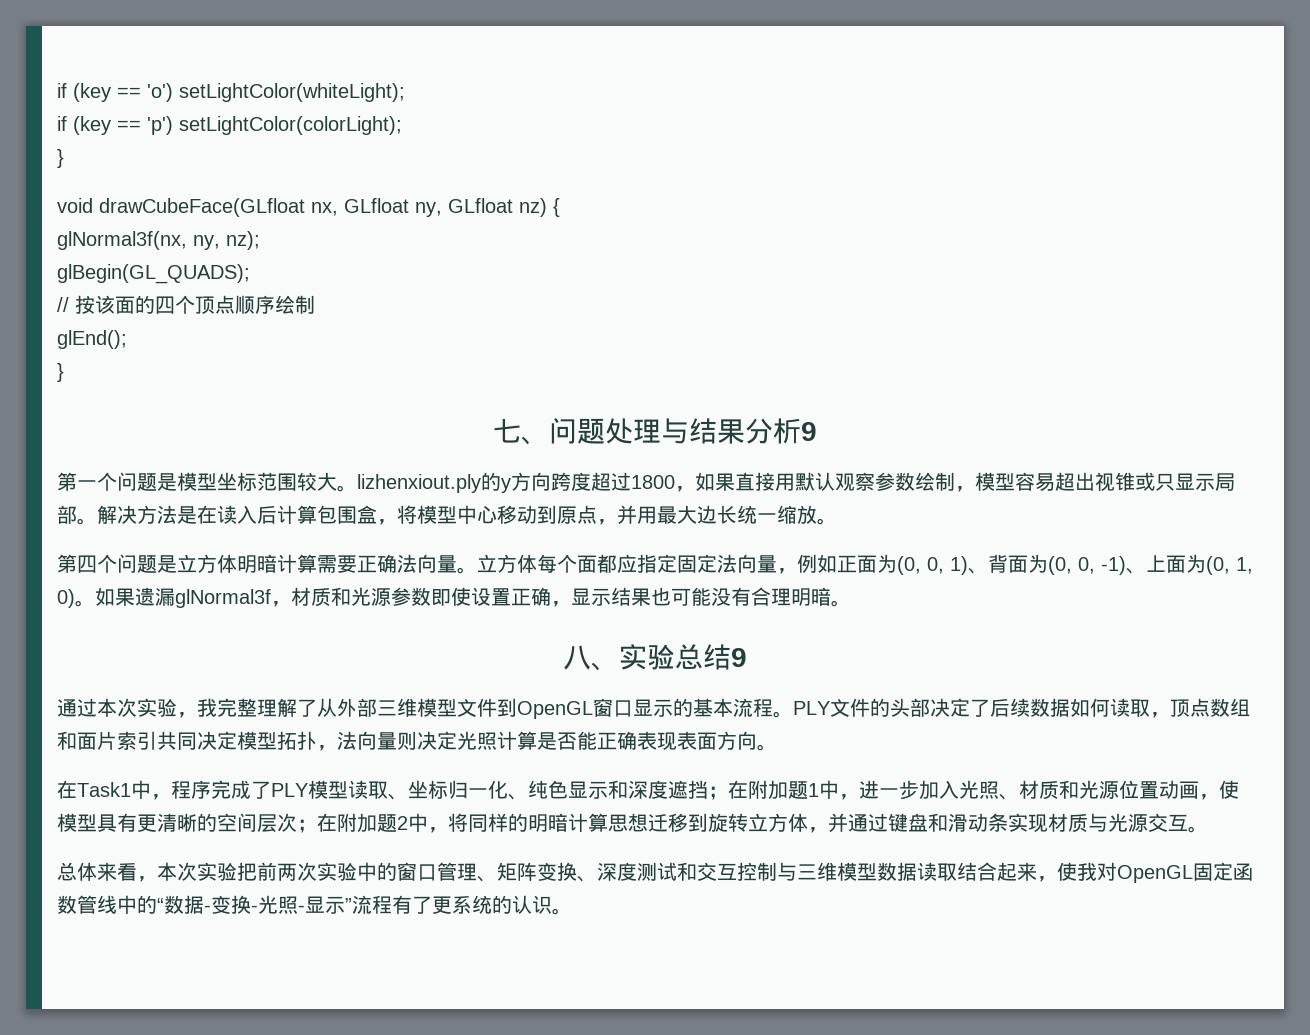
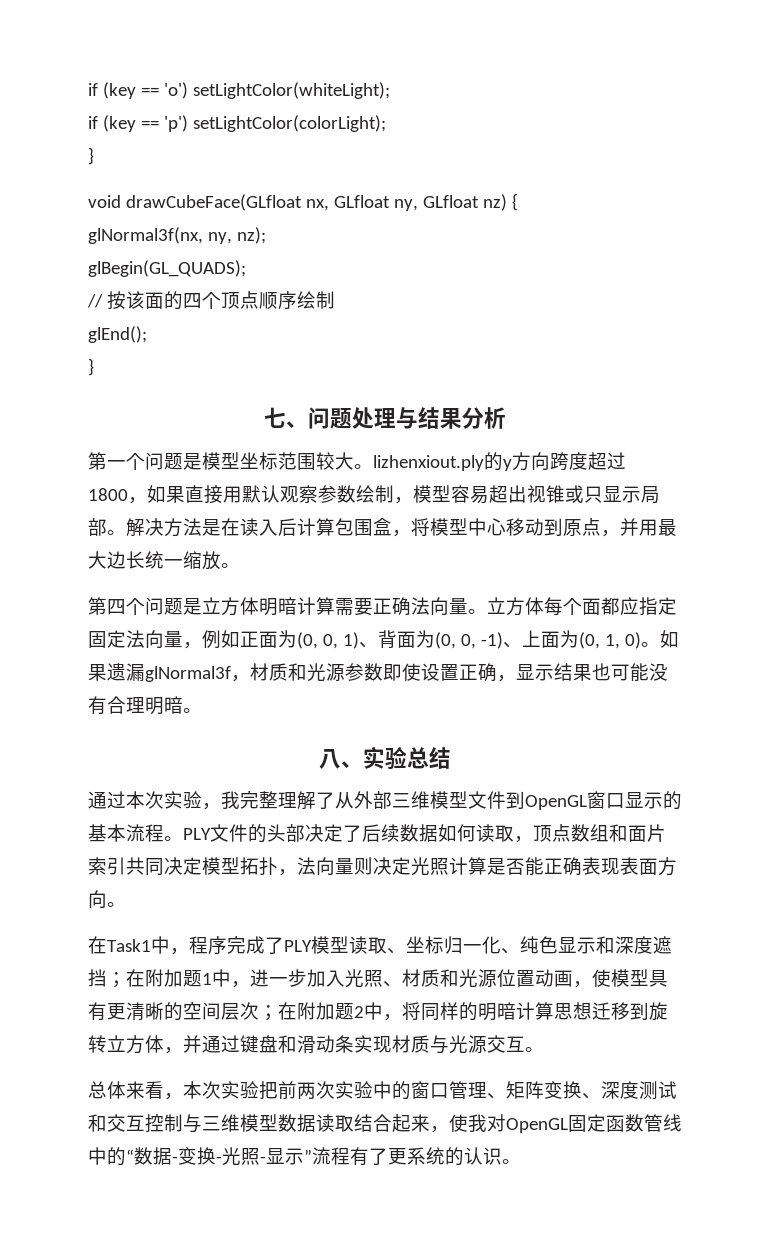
- 七、问题处理与结果分析9
+ 七、问题处理与结果分析
- 八、实验总结9
+ 八、实验总结

